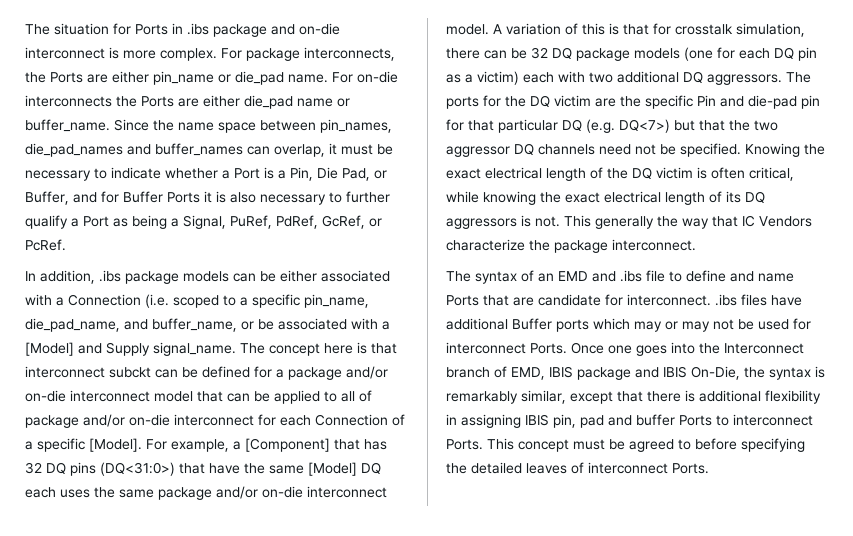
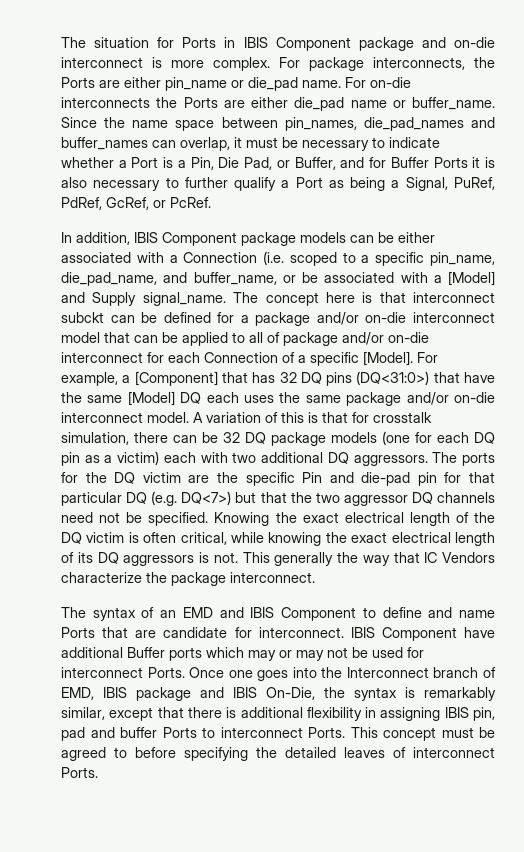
- The situation for Ports in .ibs package and on-die interconnect is more complex.
+ The situation for Ports in IBIS Component package and on-die interconnect is more complex.
- In addition, .ibs package models can be either associated with a Connection (i.e. scoped to a specific pin_name, die_pad_name, and buffer_name, or be associated with a [Model] and Supply signal_name.
+ In addition, IBIS Component package models can be either associated with a Connection (i.e. scoped to a specific pin_name, die_pad_name, and buffer_name, or be associated with a [Model] and Supply signal_name.
- The syntax of an EMD and .ibs file to define and name Ports that are candidate for interconnect. .ibs files have additional Buffer ports which may or may not be used for interconnect Ports.
+ The syntax of an EMD and IBIS Component to define and name Ports that are candidate for interconnect. IBIS Component have additional Buffer ports which may or may not be used for interconnect Ports.

